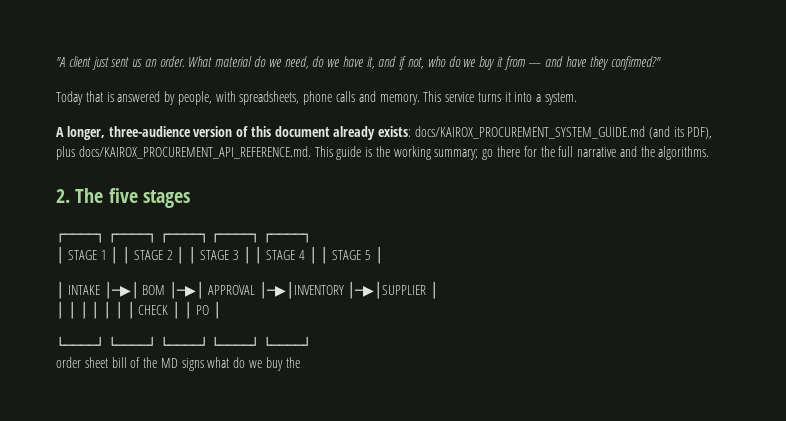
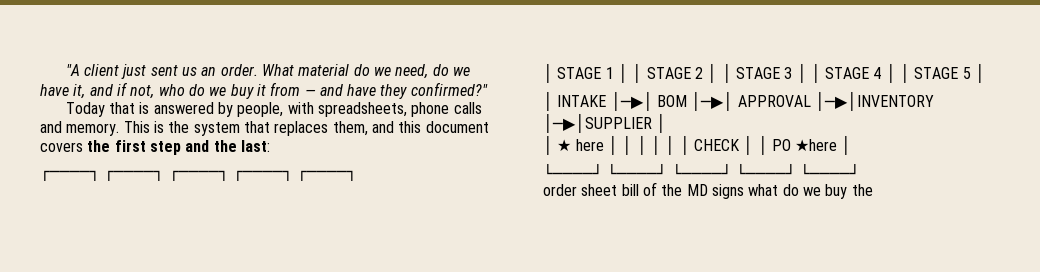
- This service turns it into a system.
- A longer, three-audience version of this document already exists: docs/KAIROX_PROCUREMENT_SYSTEM_GUIDE.md (and its PDF), plus docs/KAIROX_PROCUREMENT_API_REFERENCE.md. This guide is the working summary; go there for the full narrative and the algorithms.
- 2. The five stages
+ This is the system that replaces them, and this document covers the first step and the last:
- │ │ │ │ │ │ │ CHECK │ │ PO │
+ │ ★ here │ │ │ │ │ │ CHECK │ │ PO ★here │

